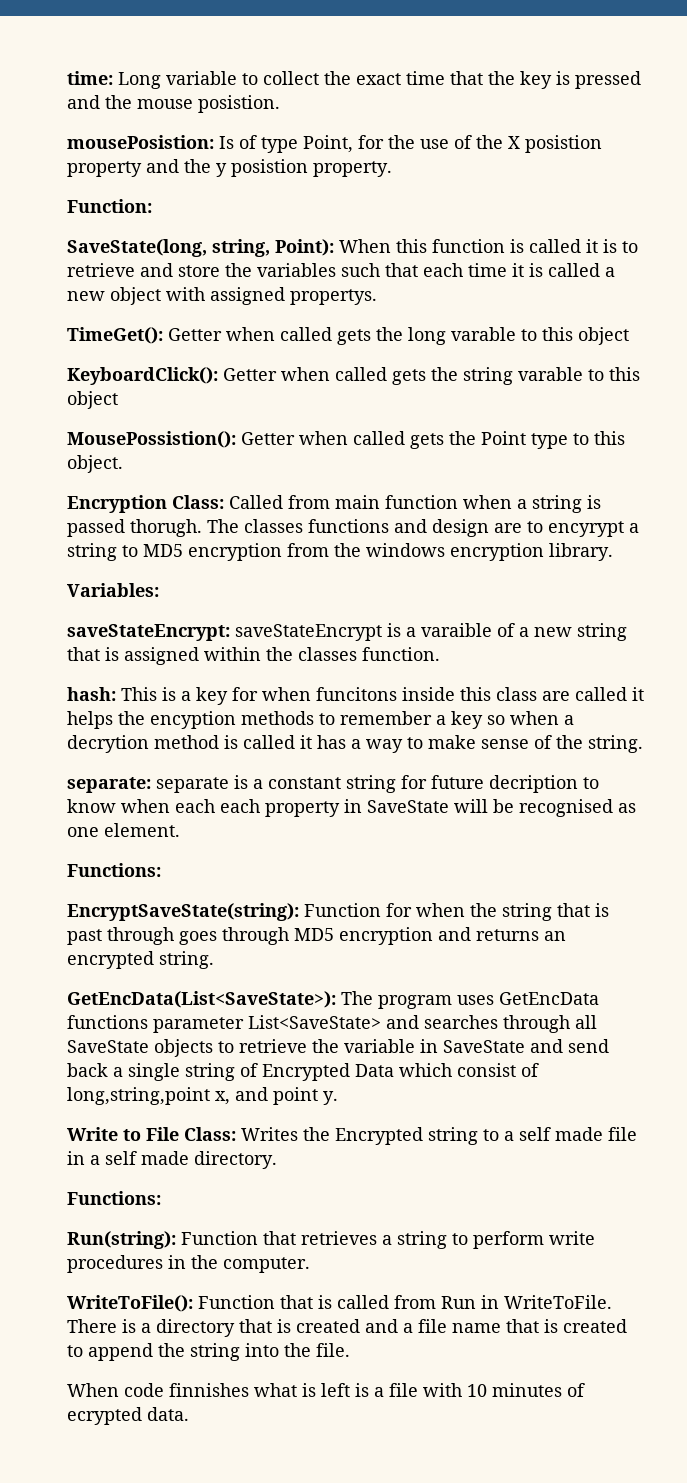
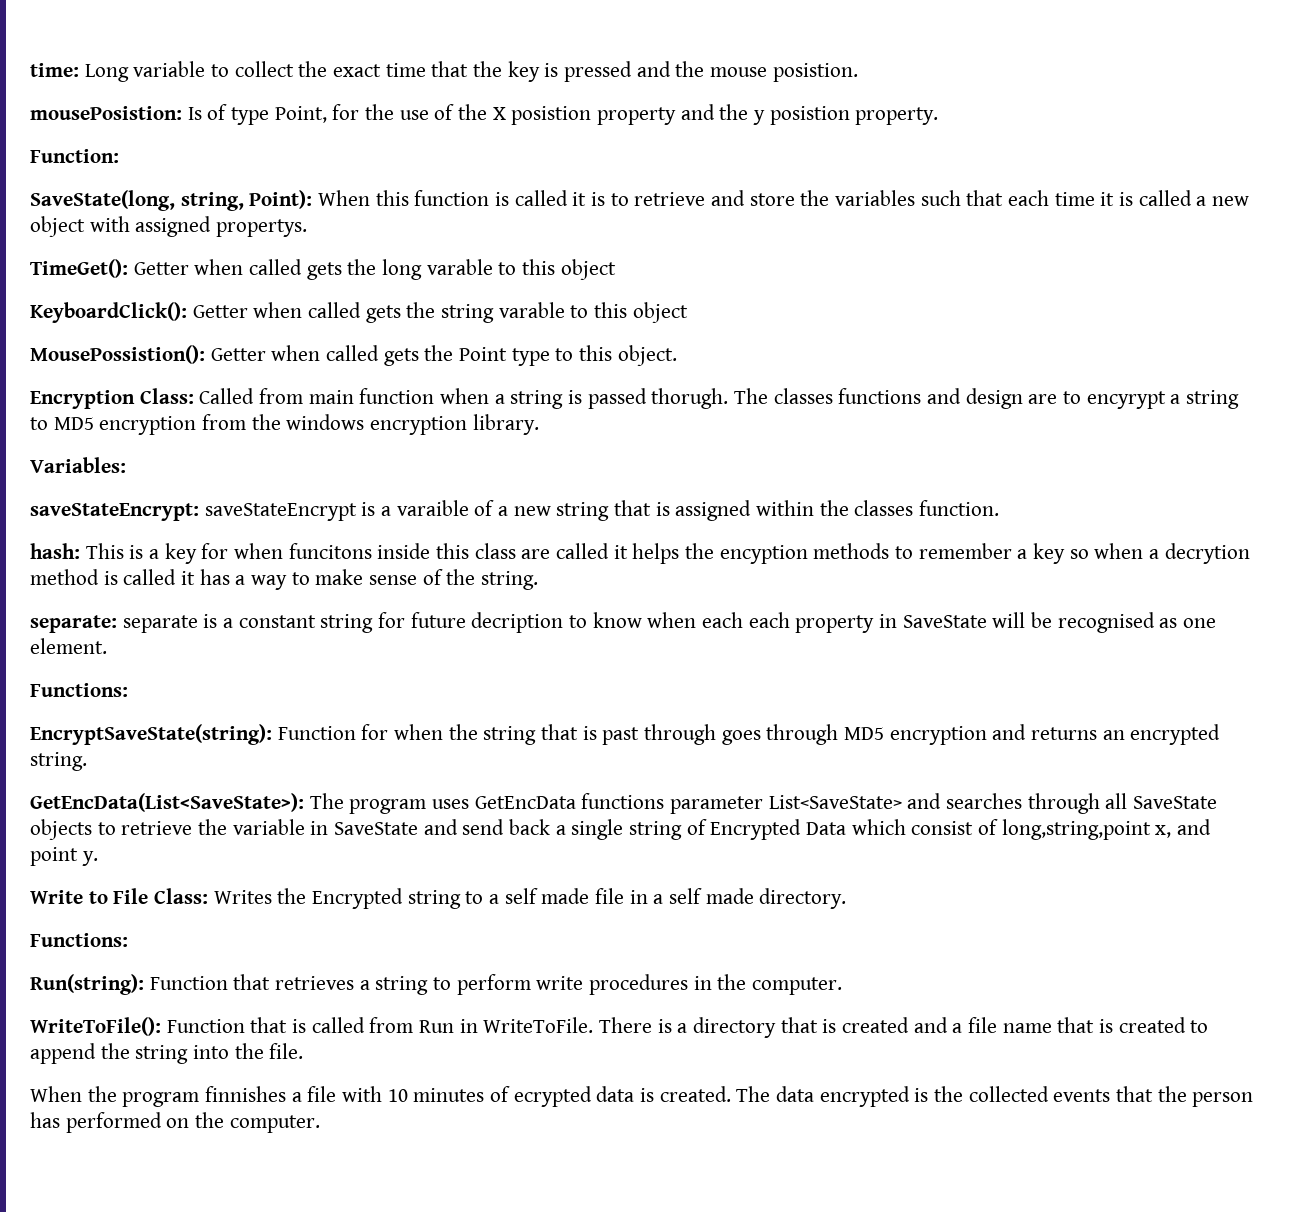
- When code finnishes what is left is a file with 10 minutes of ecrypted data.
+ When the program finnishes a file with 10 minutes of ecrypted data is created. The data encrypted is the collected events that the person has performed on the computer.

